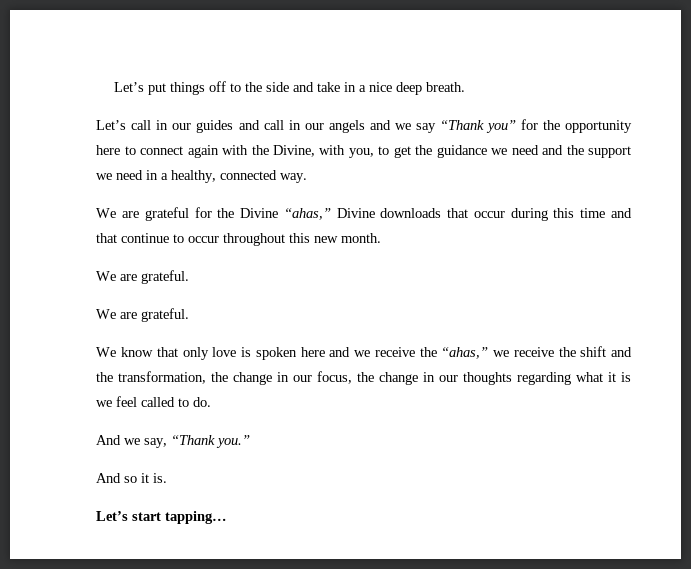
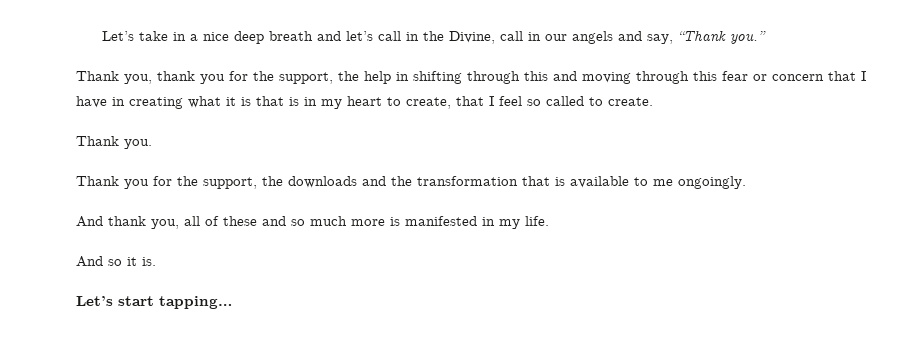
- Let’s put things off to the side and take in a nice deep breath.
- Let’s call in our guides and call in our angels and we say “Thank you” for the opportunity here to connect again with the Divine, with you, to get the guidance we need and the support we need in a healthy, connected way.
- We are grateful for the Divine “ahas,” Divine downloads that occur during this time and that continue to occur throughout this new month.
- We are grateful.
- We are grateful.
- We know that only love is spoken here and we receive the “ahas,” we receive the shift and the transformation, the change in our focus, the change in our thoughts regarding what it is we feel called to do.
- And we say, “Thank you.”
+ Let’s take in a nice deep breath and let’s call in the Divine, call in our angels and say, “Thank you.”
+ Thank you, thank you for the support, the help in shifting through this and moving through this fear or concern that I have in creating what it is that is in my heart to create, that I feel so called to create.
+ Thank you.
+ Thank you for the support, the downloads and the transformation that is available to me ongoingly.
+ And thank you, all of these and so much more is manifested in my life.

